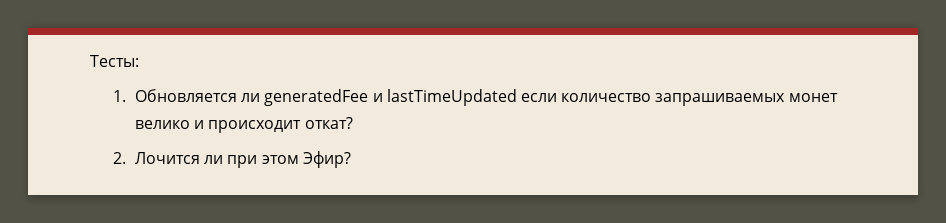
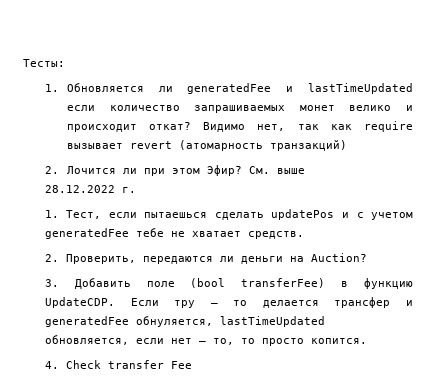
+ Видимо нет, так как require вызывает revert (атомарность транзакций)
+ См. выше
+ 28.12.2022 г.
+ 1. Тест, если пытаешься сделать updatePos и с учетом generatedFee тебе не хватает средств.
+ 2. Проверить, передаются ли деньги на Auction?
+ 3. Добавить поле (bool transferFee) в функцию UpdateCDP. Если тру – то делается трансфер и generatedFee обнуляется, lastTimeUpdated обновляется, если нет – то, то просто копится.
+ 4. Check transfer Fee

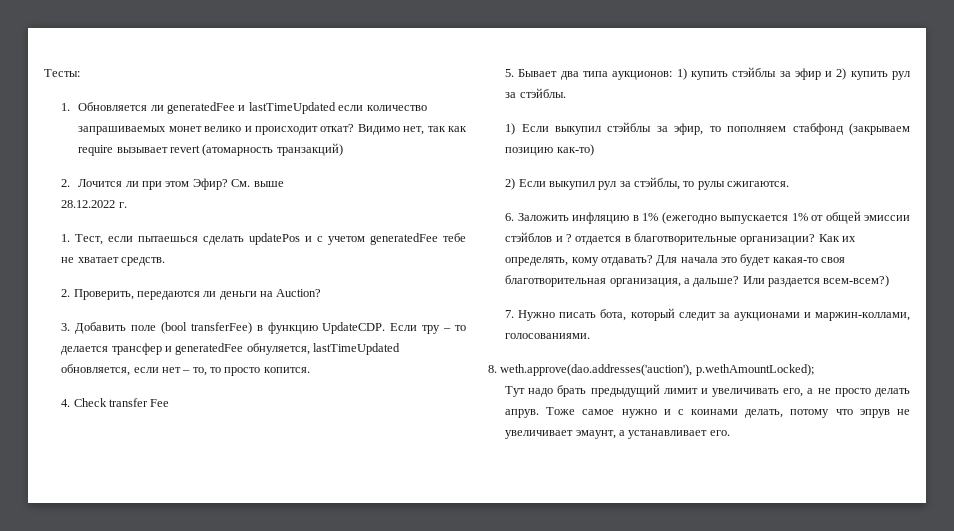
+ 5. Бывает два типа аукционов: 1) купить стэйблы за эфир и 2) купить рул за стэйблы.
+ 1) Если выкупил стэйблы за эфир, то пополняем стабфонд (закрываем позицию как-то)
+ 2) Если выкупил рул за стэйблы, то рулы сжигаются.
+ 6. Заложить инфляцию в 1% (ежегодно выпускается 1% от общей эмиссии стэйблов и ? отдается в благотворительные организации? Как их определять, кому отдавать? Для начала это будет какая-то своя благотворительная организация, а дальше? Или раздается всем-всем?)
+ 7. Нужно писать бота, который следит за аукционами и маржин-коллами, голосованиями.
+ 8. weth.approve(dao.addresses('auction'), p.wethAmountLocked);
+ Тут надо брать предыдущий лимит и увеличивать его, а не просто делать апрув. Тоже самое нужно и с коинами делать, потому что эпрув не увеличивает эмаунт, а устанавливает его.

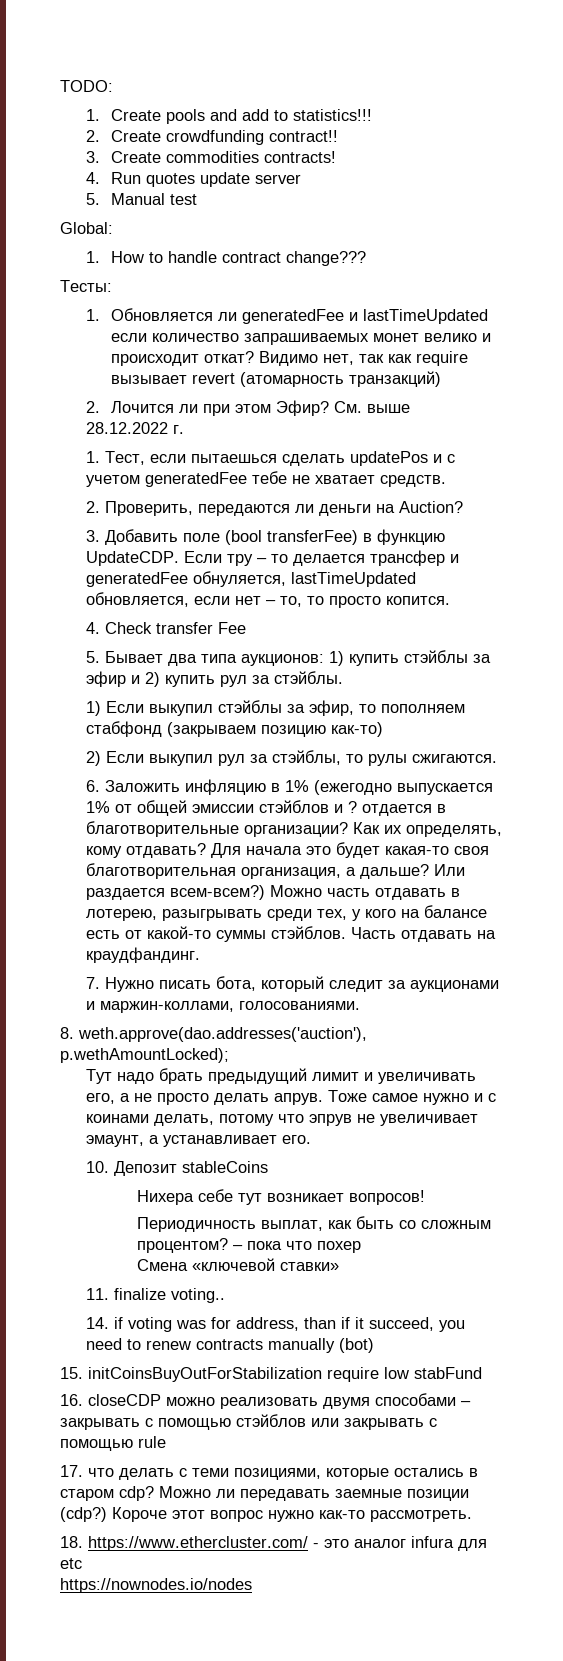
+ TODO:
+ 1. Create pools and add to statistics!!!
+ 2. Create crowdfunding contract!!
+ 3. Create commodities contracts!
+ 4. Run quotes update server
+ 5. Manual test
+ Global:
+ 1. How to handle contract change???
+ Можно часть отдавать в лотерею, разыгрывать среди тех, у кого на балансе есть от какой-то суммы стэйблов. Часть отдавать на краудфандинг.
+ 10. Депозит stableCoins
+ Нихера себе тут возникает вопросов!
+ Периодичность выплат, как быть со сложным процентом? – пока что похер
+ Смена «ключевой ставки»
+ 11. finalize voting..
+ 14. if voting was for address, than if it succeed, you need to renew contracts manually (bot)
+ 15. initCoinsBuyOutForStabilization require low stabFund
+ 16. closeCDP можно реализовать двумя способами – закрывать с помощью стэйблов или закрывать с помощью rule
+ 17. что делать с теми позициями, которые остались в старом cdp? Можно ли передавать заемные позиции (cdp?) Короче этот вопрос нужно как-то рассмотреть.
+ 18. https://www.ethercluster.com/ - это аналог infura для etc
+ https://nownodes.io/nodes

